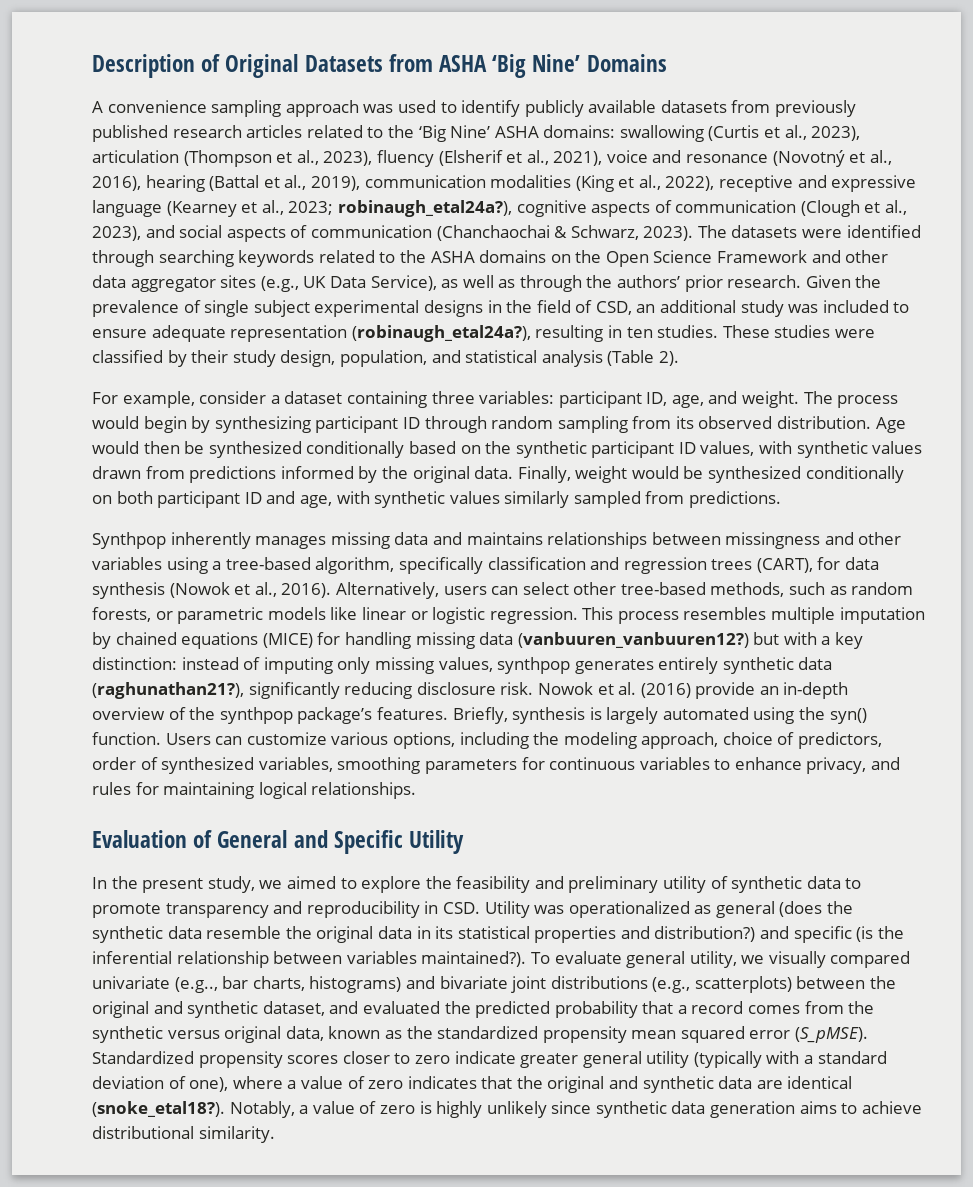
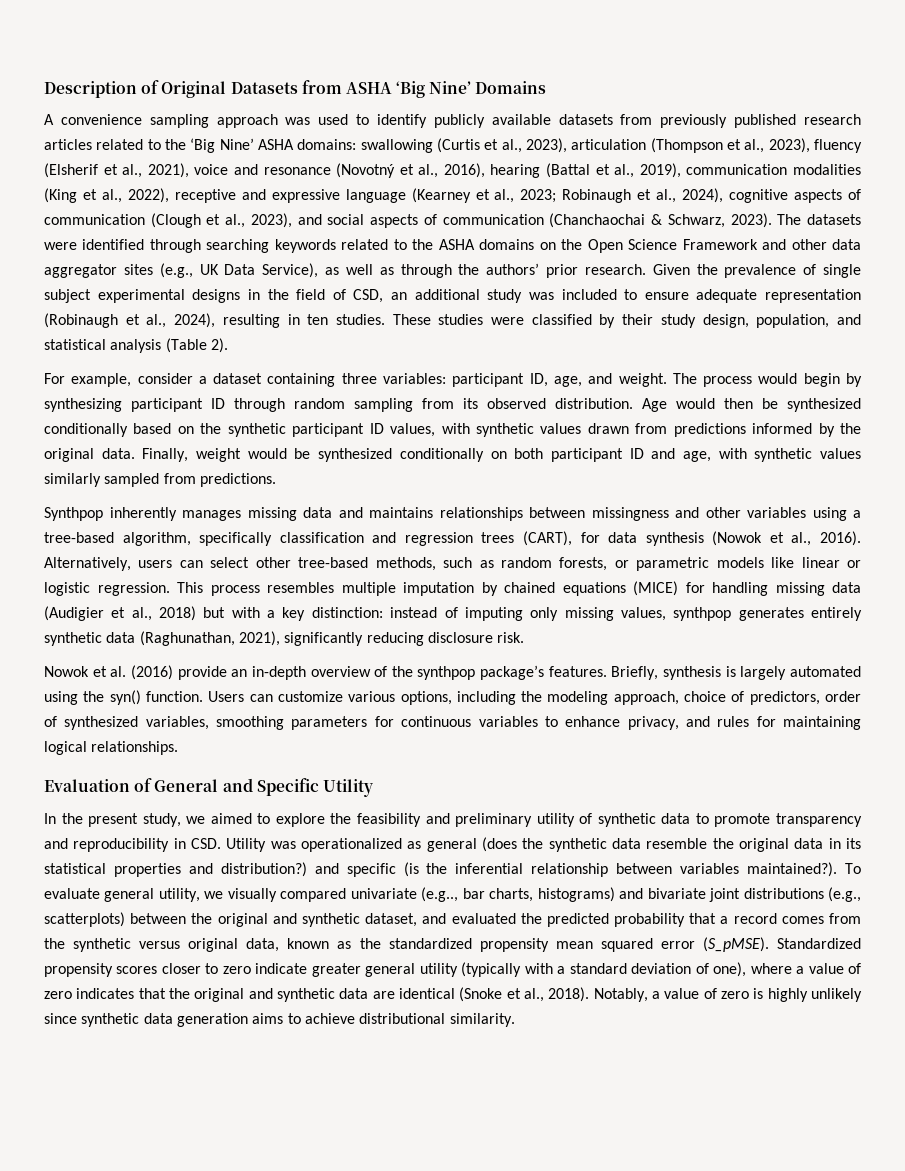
- robinaugh_etal24a?), cognitive aspects of communication (Clough et al., 2023), and social aspects of communication (Chanchaochai & Schwarz, 2023).
+ Robinaugh et al., 2024), cognitive aspects of communication (Clough et al., 2023), and social aspects of communication (Chanchaochai & Schwarz, 2023).
- Given the prevalence of single subject experimental designs in the field of CSD, an additional study was included to ensure adequate representation (robinaugh_etal24a?), resulting in ten studies.
+ Given the prevalence of single subject experimental designs in the field of CSD, an additional study was included to ensure adequate representation (Robinaugh et al., 2024), resulting in ten studies.
- This process resembles multiple imputation by chained equations (MICE) for handling missing data (vanbuuren_vanbuuren12?) but with a key distinction: instead of imputing only missing values, synthpop generates entirely synthetic data (raghunathan21?), significantly reducing disclosure risk. Nowok et al. (2016) provide an in-depth overview of the synthpop package’s features.
+ This process resembles multiple imputation by chained equations (MICE) for handling missing data (Audigier et al., 2018) but with a key distinction: instead of imputing only missing values, synthpop generates entirely synthetic data (Raghunathan, 2021), significantly reducing disclosure risk.
+ Nowok et al. (2016) provide an in-depth overview of the synthpop package’s features.
- Standardized propensity scores closer to zero indicate greater general utility (typically with a standard deviation of one), where a value of zero indicates that the original and synthetic data are identical (snoke_etal18?).
+ Standardized propensity scores closer to zero indicate greater general utility (typically with a standard deviation of one), where a value of zero indicates that the original and synthetic data are identical (Snoke et al., 2018).

